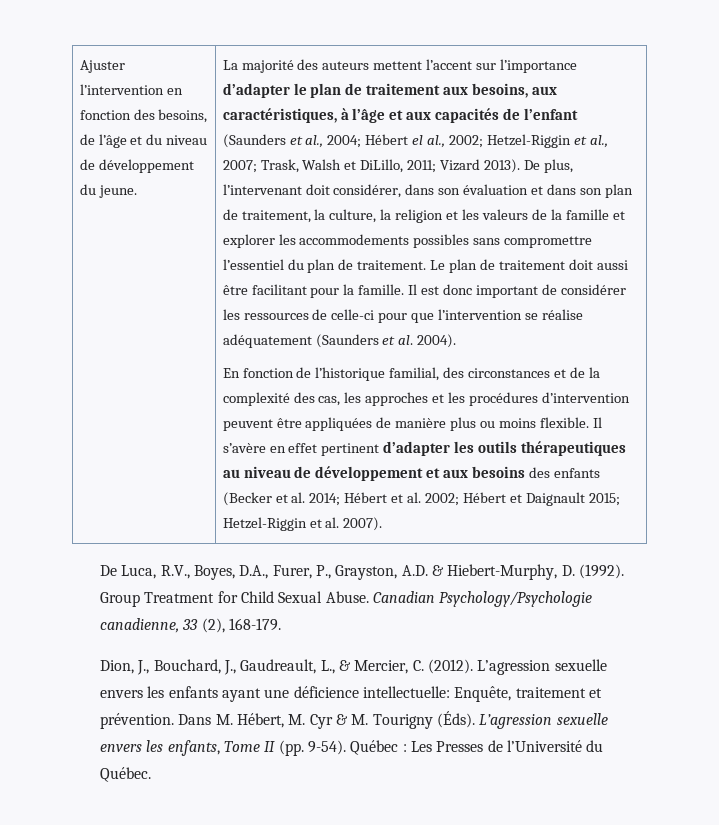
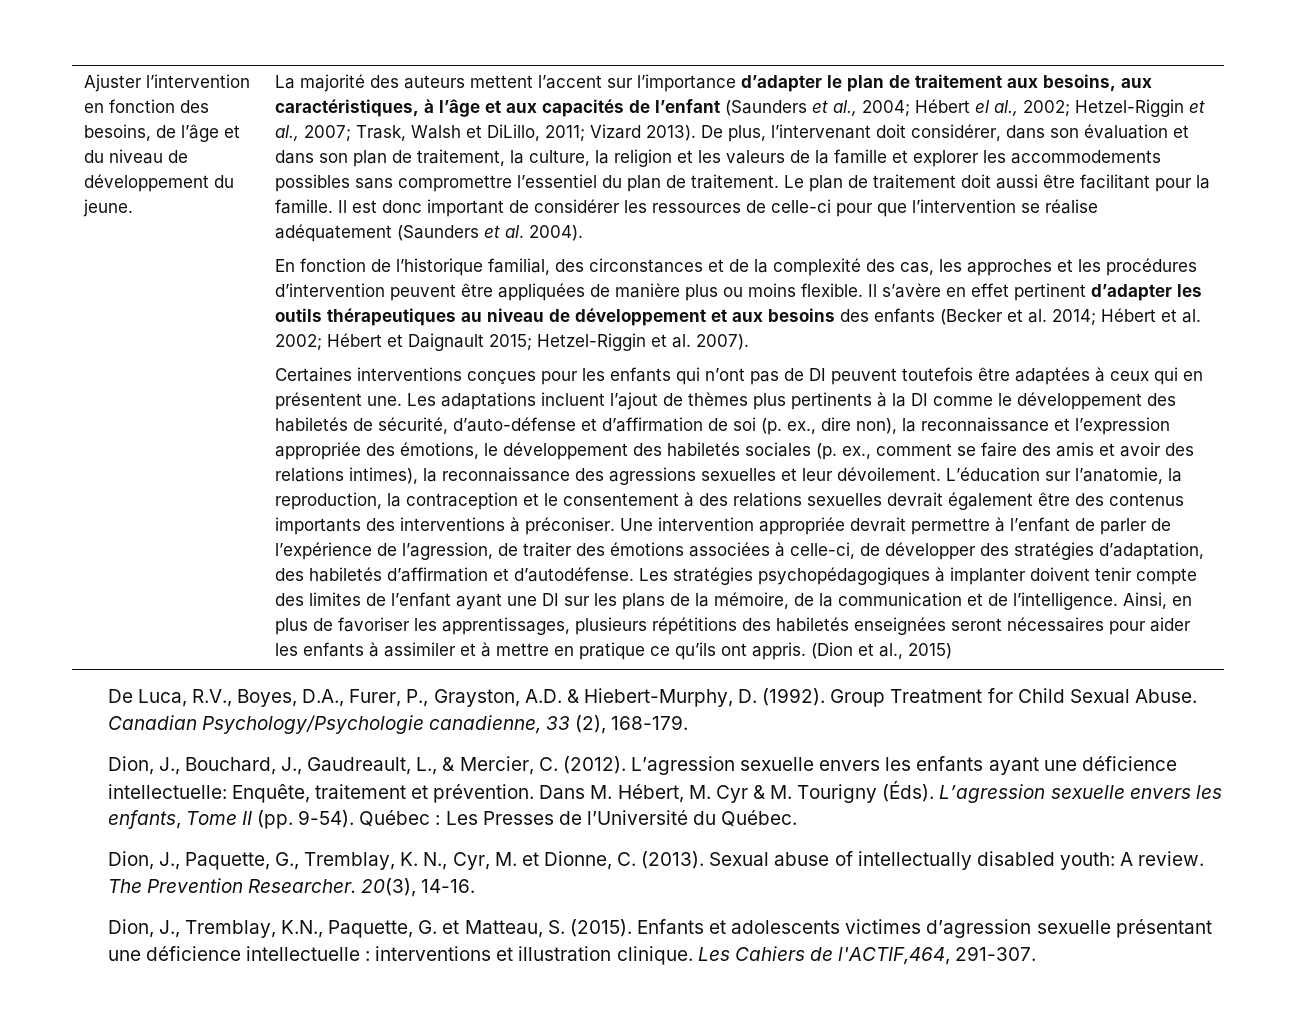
+ Certaines interventions conçues pour les enfants qui n’ont pas de DI peuvent toutefois être adaptées à ceux qui en présentent une. Les adaptations incluent l’ajout de thèmes plus pertinents à la DI comme le développement des habiletés de sécurité, d’auto-défense et d’affirmation de soi (p. ex., dire non), la reconnaissance et l’expression appropriée des émotions, le développement des habiletés sociales (p. ex., comment se faire des amis et avoir des relations intimes), la reconnaissance des agressions sexuelles et leur dévoilement. L’éducation sur l’anatomie, la reproduction, la contraception et le consentement à des relations sexuelles devrait également être des contenus importants des interventions à préconiser. Une intervention appropriée devrait permettre à l’enfant de parler de l’expérience de l’agression, de traiter des émotions associées à celle-ci, de développer des stratégies d’adaptation, des habiletés d’affirmation et d’autodéfense. Les stratégies psychopédagogiques à implanter doivent tenir compte des limites de l’enfant ayant une DI sur les plans de la mémoire, de la communication et de l’intelligence. Ainsi, en plus de favoriser les apprentissages, plusieurs répétitions des habiletés enseignées seront nécessaires pour aider les enfants à assimiler et à mettre en pratique ce qu’ils ont appris. (Dion et al., 2015)
+ Dion, J., Paquette, G., Tremblay, K. N., Cyr, M. et Dionne, C. (2013). Sexual abuse of intellectually disabled youth: A review. The Prevention Researcher. 20(3), 14-16.
+ Dion, J., Tremblay, K.N., Paquette, G. et Matteau, S. (2015). Enfants et adolescents victimes d’agression sexuelle présentant une déficience intellectuelle : interventions et illustration clinique. Les Cahiers de l'ACTIF,464, 291-307.

